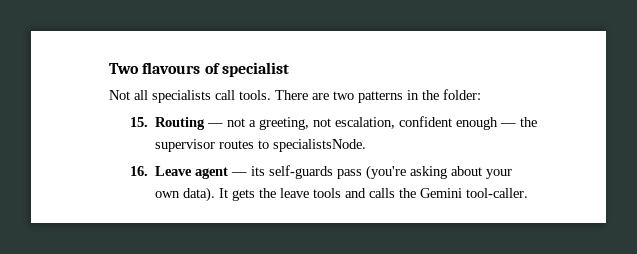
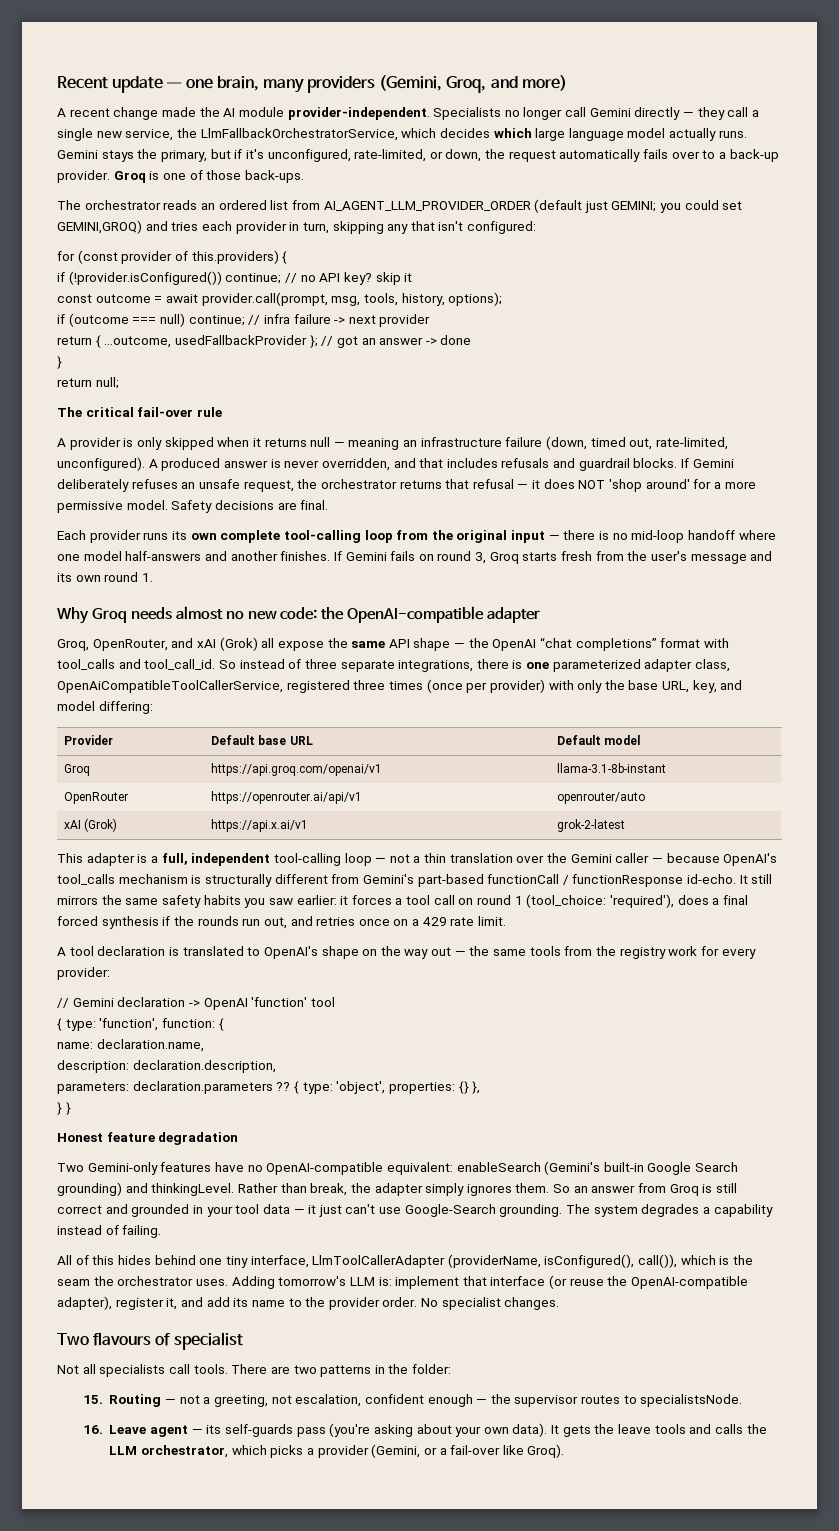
+ Recent update — one brain, many providers (Gemini, Groq, and more)
+ A recent change made the AI module provider-independent. Specialists no longer call Gemini directly — they call a single new service, the LlmFallbackOrchestratorService, which decides which large language model actually runs. Gemini stays the primary, but if it's unconfigured, rate-limited, or down, the request automatically fails over to a back-up provider. Groq is one of those back-ups.
+ The orchestrator reads an ordered list from AI_AGENT_LLM_PROVIDER_ORDER (default just GEMINI; you could set GEMINI,GROQ) and tries each provider in turn, skipping any that isn't configured:
+ for (const provider of this.providers) {
+ if (!provider.isConfigured()) continue; // no API key? skip it
+ const outcome = await provider.call(prompt, msg, tools, history, options);
+ if (outcome === null) continue; // infra failure -> next provider
+ return { ...outcome, usedFallbackProvider }; // got an answer -> done
+ }
+ return null;
+ The critical fail-over rule
+ A provider is only skipped when it returns null — meaning an infrastructure failure (down, timed out, rate-limited, unconfigured). A produced answer is never overridden, and that includes refusals and guardrail blocks. If Gemini deliberately refuses an unsafe request, the orchestrator returns that refusal — it does NOT 'shop around' for a more permissive model. Safety decisions are final.
+ Each provider runs its own complete tool-calling loop from the original input — there is no mid-loop handoff where one model half-answers and another finishes. If Gemini fails on round 3, Groq starts fresh from the user's message and its own round 1.
+ Why Groq needs almost no new code: the OpenAI-compatible adapter
+ Groq, OpenRouter, and xAI (Grok) all expose the same API shape — the OpenAI “chat completions” format with tool_calls and tool_call_id. So instead of three separate integrations, there is one parameterized adapter class, OpenAiCompatibleToolCallerService, registered three times (once per provider) with only the base URL, key, and model differing:
+ Provider | Default base URL | Default model
+ Groq | https://api.groq.com/openai/v1 | llama-3.1-8b-instant
+ OpenRouter | https://openrouter.ai/api/v1 | openrouter/auto
+ xAI (Grok) | https://api.x.ai/v1 | grok-2-latest
+ This adapter is a full, independent tool-calling loop — not a thin translation over the Gemini caller — because OpenAI's tool_calls mechanism is structurally different from Gemini's part-based functionCall / functionResponse id-echo. It still mirrors the same safety habits you saw earlier: it forces a tool call on round 1 (tool_choice: 'required'), does a final forced synthesis if the rounds run out, and retries once on a 429 rate limit.
+ A tool declaration is translated to OpenAI's shape on the way out — the same tools from the registry work for every provider:
+ // Gemini declaration -> OpenAI 'function' tool
+ { type: 'function', function: {
+ name: declaration.name,
+ description: declaration.description,
+ parameters: declaration.parameters ?? { type: 'object', properties: {} },
+ } }
+ Honest feature degradation
+ Two Gemini-only features have no OpenAI-compatible equivalent: enableSearch (Gemini's built-in Google Search grounding) and thinkingLevel. Rather than break, the adapter simply ignores them. So an answer from Groq is still correct and grounded in your tool data — it just can't use Google-Search grounding. The system degrades a capability instead of failing.
+ All of this hides behind one tiny interface, LlmToolCallerAdapter (providerName, isConfigured(), call()), which is the seam the orchestrator uses. Adding tomorrow's LLM is: implement that interface (or reuse the OpenAI-compatible adapter), register it, and add its name to the provider order. No specialist changes.
- It gets the leave tools and calls the Gemini tool-caller.
+ It gets the leave tools and calls the LLM orchestrator, which picks a provider (Gemini, or a fail-over like Groq).

